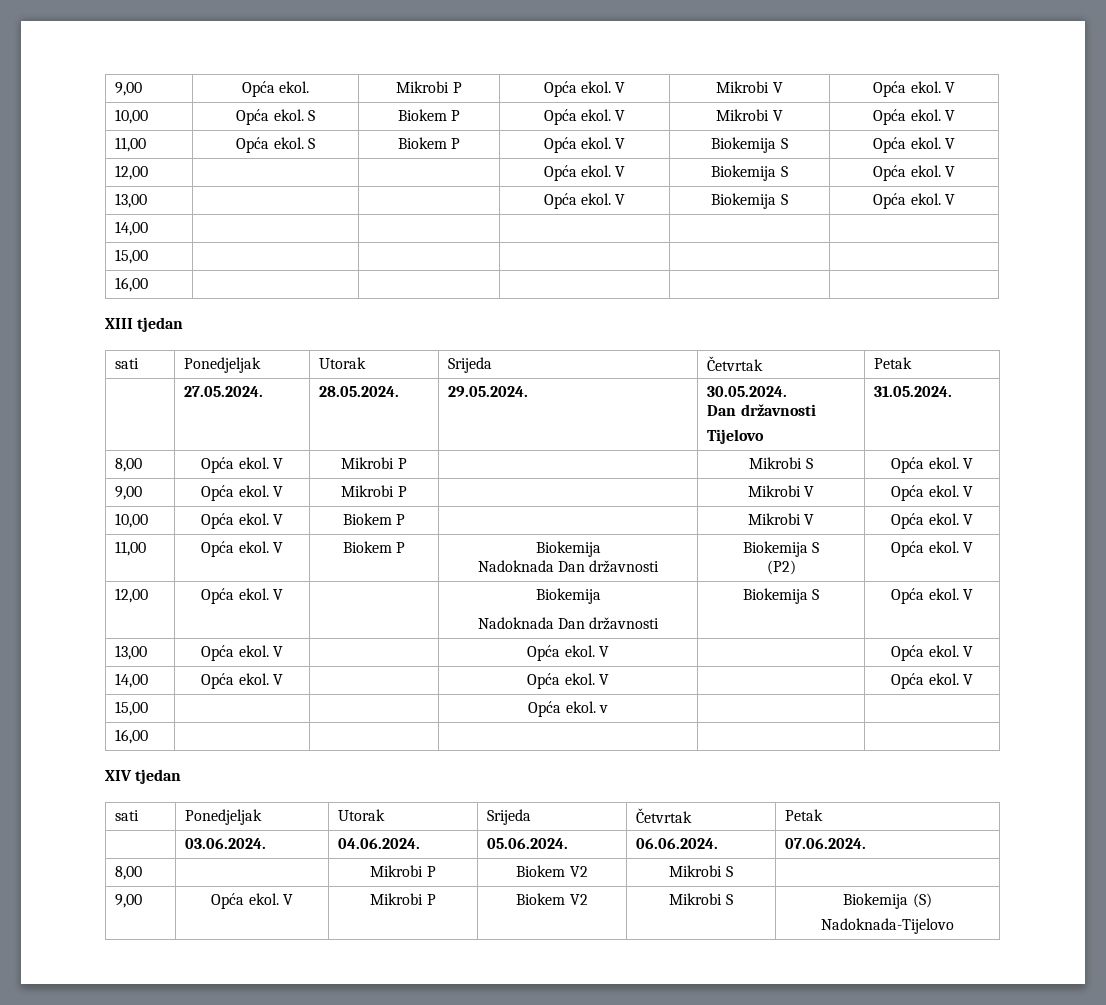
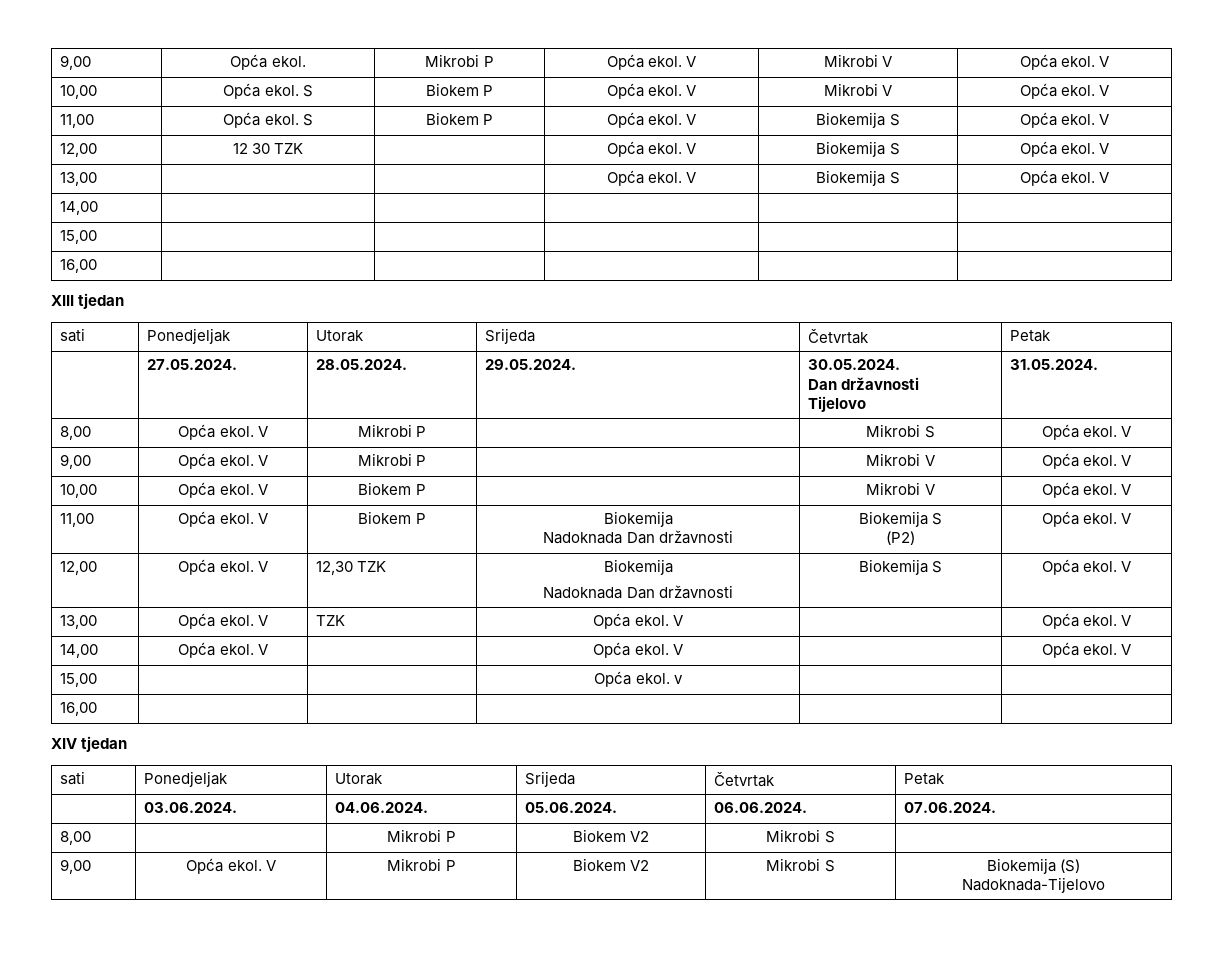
- 12,00 | | | Opća ekol. V | Biokemija S | Opća ekol. V
+ 12,00 | 12 30 TZK | | Opća ekol. V | Biokemija S | Opća ekol. V
- 12,00 | Opća ekol. V | | Biokemija
+ 12,00 | Opća ekol. V | 12,30 TZK | Biokemija
- 13,00 | Opća ekol. V | | Opća ekol. V | | Opća ekol. V
+ 13,00 | Opća ekol. V | TZK | Opća ekol. V | | Opća ekol. V

